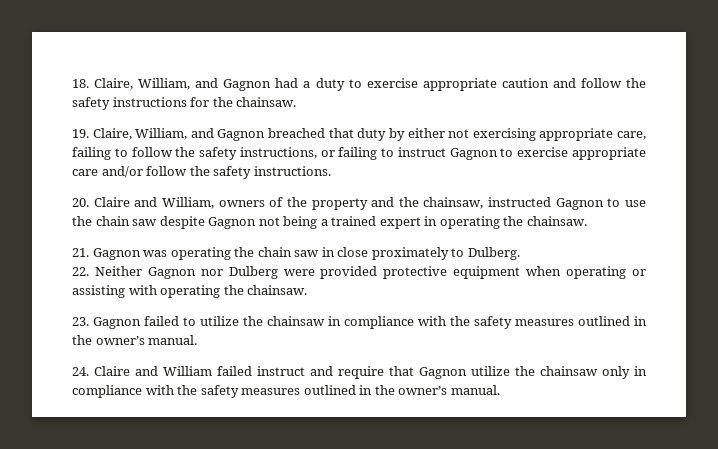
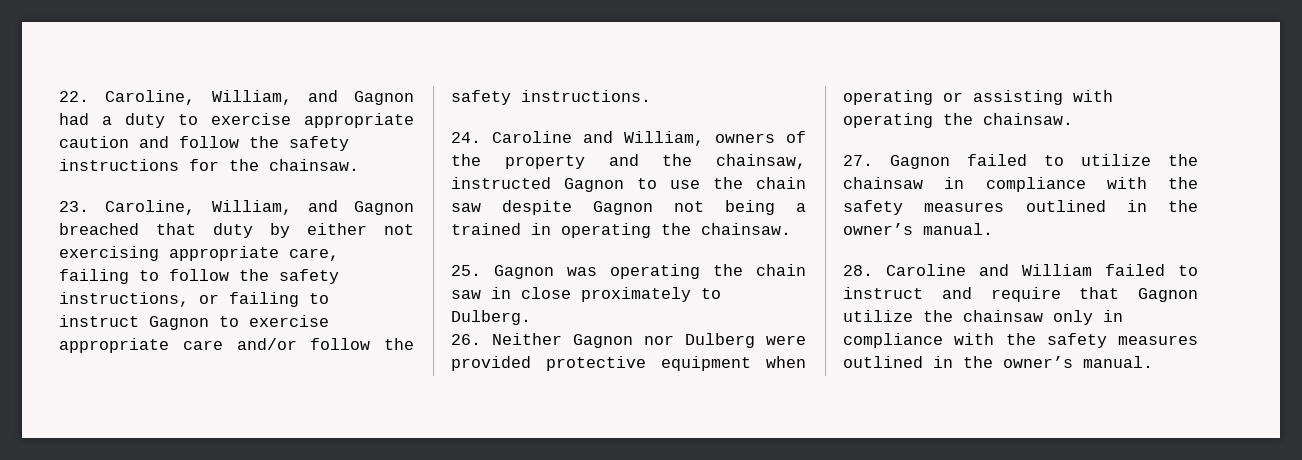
- 18. Claire, William, and Gagnon had a duty to exercise appropriate caution and follow the safety instructions for the chainsaw.
+ 22. Caroline, William, and Gagnon had a duty to exercise appropriate caution and follow the safety instructions for the chainsaw.
- 19. Claire, William, and Gagnon breached that duty by either not exercising appropriate care, failing to follow the safety instructions, or failing to instruct Gagnon to exercise appropriate care and/or follow the safety instructions.
+ 23. Caroline, William, and Gagnon breached that duty by either not exercising appropriate care, failing to follow the safety instructions, or failing to instruct Gagnon to exercise appropriate care and/or follow the safety instructions.
- 20. Claire and William, owners of the property and the chainsaw, instructed Gagnon to use the chain saw despite Gagnon not being a trained expert in operating the chainsaw.
+ 24. Caroline and William, owners of the property and the chainsaw, instructed Gagnon to use the chain saw despite Gagnon not being a trained in operating the chainsaw.
- 21. Gagnon was operating the chain saw in close proximately to Dulberg.
+ 25. Gagnon was operating the chain saw in close proximately to Dulberg.
- 22. Neither Gagnon nor Dulberg were provided protective equipment when operating or assisting with operating the chainsaw.
+ 26. Neither Gagnon nor Dulberg were provided protective equipment when operating or assisting with operating the chainsaw.
- 23. Gagnon failed to utilize the chainsaw in compliance with the safety measures outlined in the owner’s manual.
+ 27. Gagnon failed to utilize the chainsaw in compliance with the safety measures outlined in the owner’s manual.
- 24. Claire and William failed instruct and require that Gagnon utilize the chainsaw only in compliance with the safety measures outlined in the owner’s manual.
+ 28. Caroline and William failed to instruct and require that Gagnon utilize the chainsaw only in compliance with the safety measures outlined in the owner’s manual.

